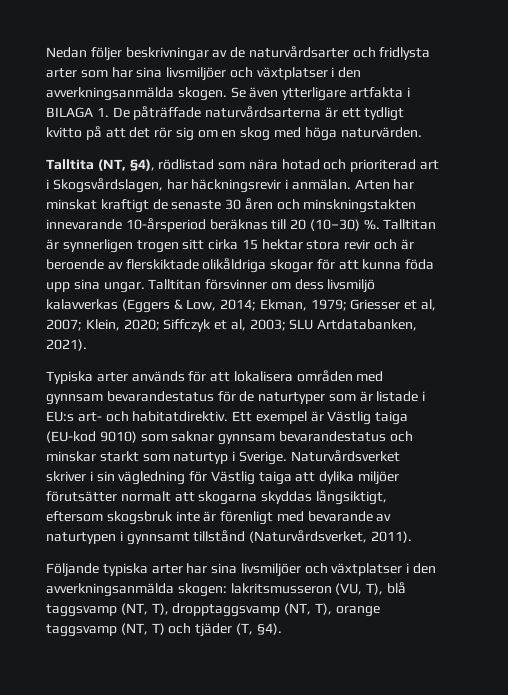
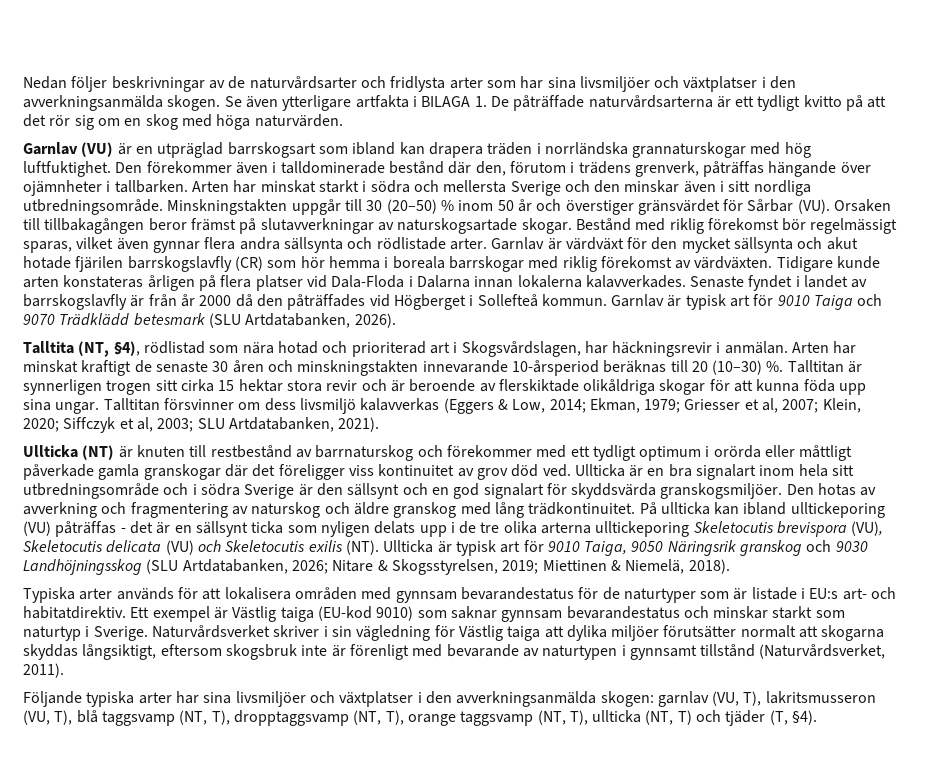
+ Garnlav (VU) är en utpräglad barrskogsart som ibland kan drapera träden i norrländska grannaturskogar med hög luftfuktighet. Den förekommer även i talldominerade bestånd där den, förutom i trädens grenverk, påträffas hängande över ojämnheter i tallbarken. Arten har minskat starkt i södra och mellersta Sverige och den minskar även i sitt nordliga utbredningsområde. Minskningstakten uppgår till 30 (20–50) % inom 50 år och överstiger gränsvärdet för Sårbar (VU). Orsaken till tillbakagången beror främst på slutavverkningar av naturskogsartade skogar. Bestånd med riklig förekomst bör regelmässigt sparas, vilket även gynnar flera andra sällsynta och rödlistade arter. Garnlav är värdväxt för den mycket sällsynta och akut hotade fjärilen barrskogslavfly (CR) som hör hemma i boreala barrskogar med riklig förekomst av värdväxten. Tidigare kunde arten konstateras årligen på flera platser vid Dala-Floda i Dalarna innan lokalerna kalavverkades. Senaste fyndet i landet av barrskogslavfly är från år 2000 då den påträffades vid Högberget i Sollefteå kommun. Garnlav är typisk art för 9010 Taiga och 9070 Trädklädd betesmark (SLU Artdatabanken, 2026).
+ Ullticka (NT) är knuten till restbestånd av barrnaturskog och förekommer med ett tydligt optimum i orörda eller måttligt påverkade gamla granskogar där det föreligger viss kontinuitet av grov död ved. Ullticka är en bra signalart inom hela sitt utbredningsområde och i södra Sverige är den sällsynt och en god signalart för skyddsvärda granskogsmiljöer. Den hotas av avverkning och fragmentering av naturskog och äldre granskog med lång trädkontinuitet. På ullticka kan ibland ulltickeporing (VU) påträffas - det är en sällsynt ticka som nyligen delats upp i de tre olika arterna ulltickeporing Skeletocutis brevispora (VU), Skeletocutis delicata (VU) och Skeletocutis exilis (NT). Ullticka är typisk art för 9010 Taiga, 9050 Näringsrik granskog och 9030 Landhöjningsskog (SLU Artdatabanken, 2026; Nitare & Skogsstyrelsen, 2019; Miettinen & Niemelä, 2018).
- Följande typiska arter har sina livsmiljöer och växtplatser i den avverkningsanmälda skogen: lakritsmusseron (VU, T), blå taggsvamp (NT, T), dropptaggsvamp (NT, T), orange taggsvamp (NT, T) och tjäder (T, §4).
+ Följande typiska arter har sina livsmiljöer och växtplatser i den avverkningsanmälda skogen: garnlav (VU, T), lakritsmusseron (VU, T), blå taggsvamp (NT, T), dropptaggsvamp (NT, T), orange taggsvamp (NT, T), ullticka (NT, T) och tjäder (T, §4).

